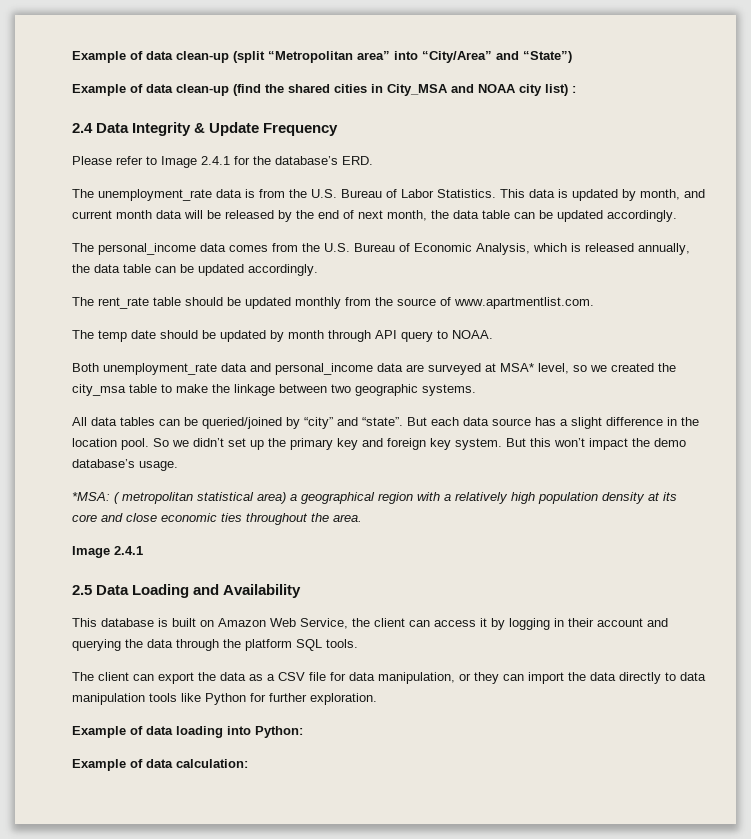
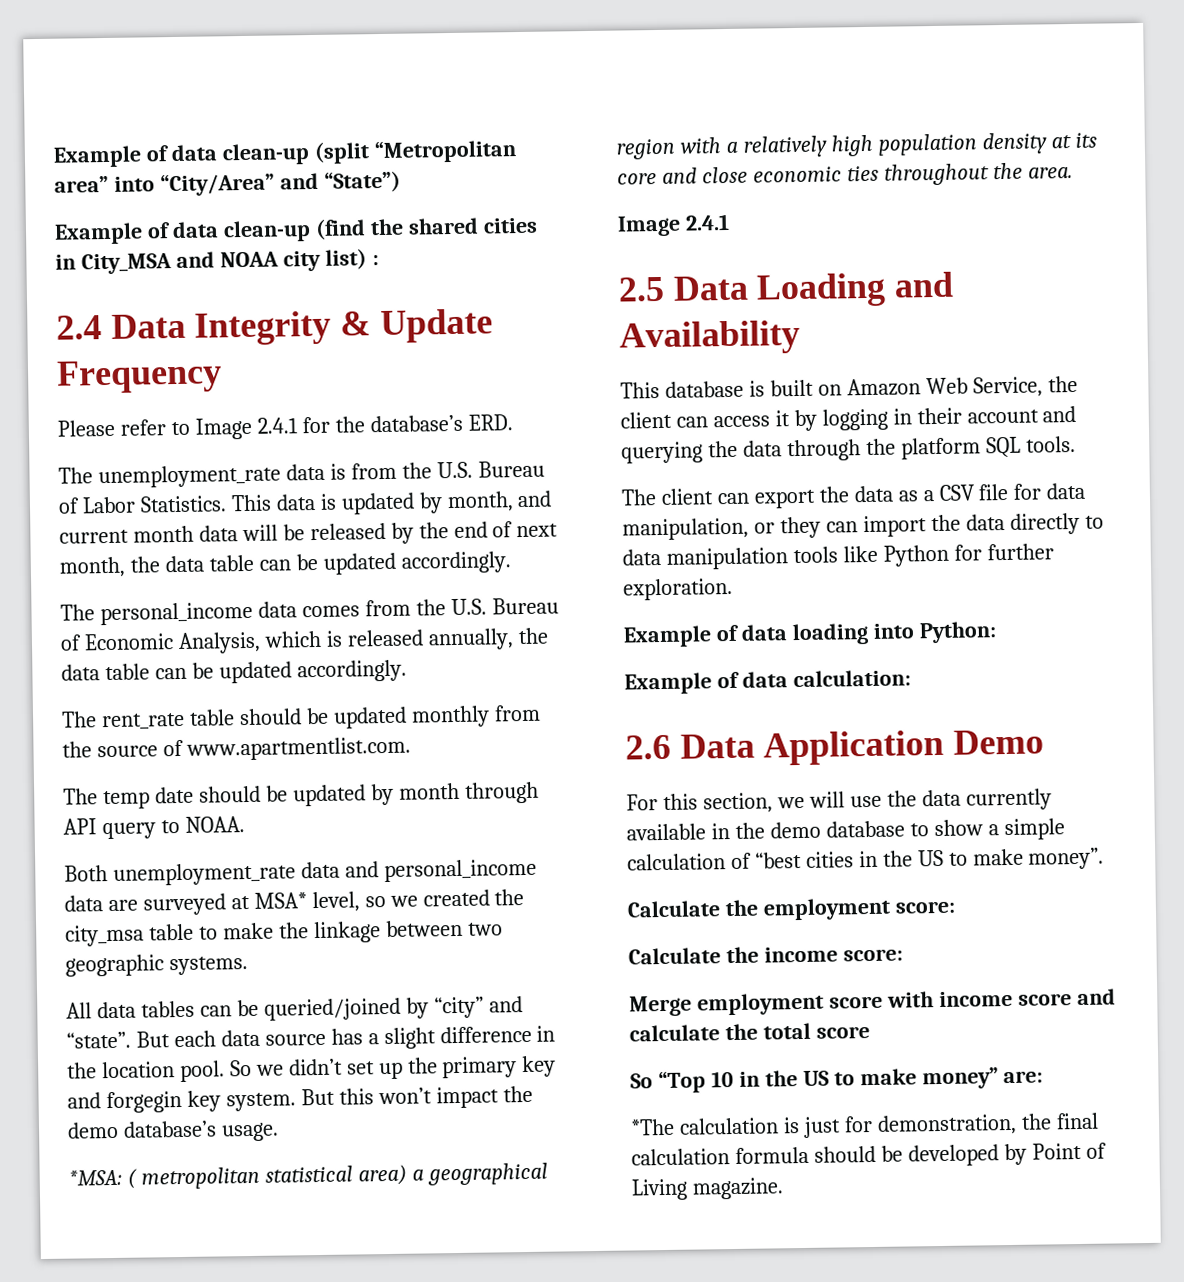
- So we didn’t set up the primary key and foreign key system.
+ So we didn’t set up the primary key and forgegin key system.
+ 2.6 Data Application Demo
+ For this section, we will use the data currently available in the demo database to show a simple calculation of “best cities in the US to make money”.
+ Calculate the employment score:
+ Calculate the income score:
+ Merge employment score with income score and calculate the total score
+ So “Top 10 in the US to make money” are:
+ *The calculation is just for demonstration, the final calculation formula should be developed by Point of Living magazine.

